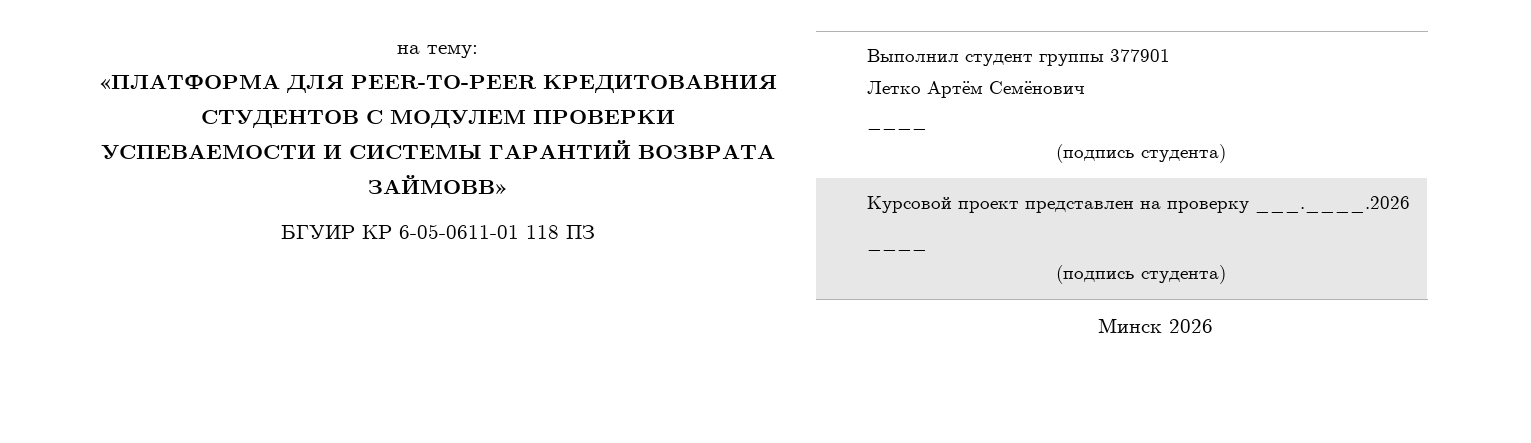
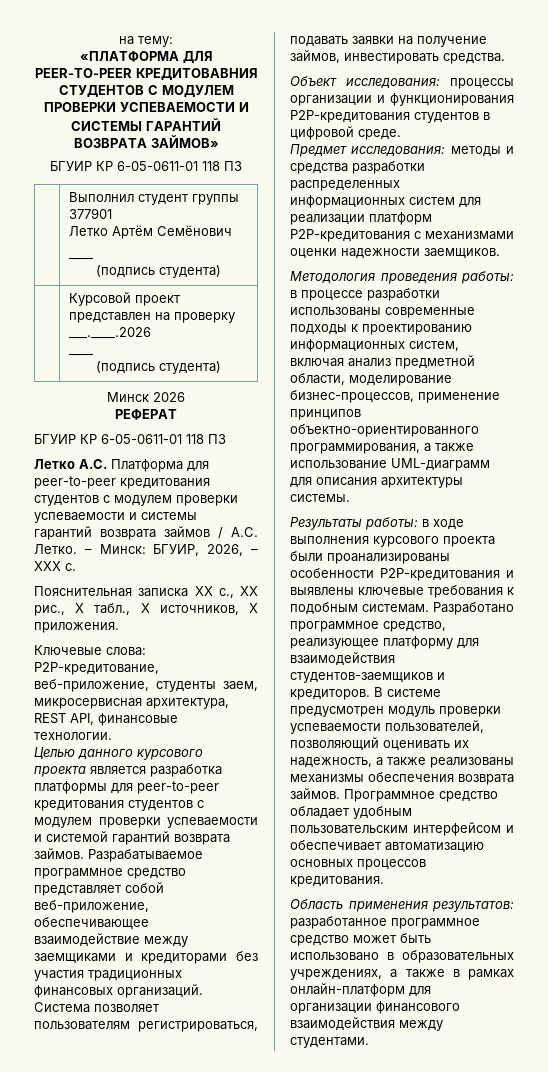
- «ПЛАТФОРМА ДЛЯ PEER-TO-PEER КРЕДИТОВАВНИЯ СТУДЕНТОВ С МОДУЛЕМ ПРОВЕРКИ УСПЕВАЕМОСТИ И СИСТЕМЫ ГАРАНТИЙ ВОЗВРАТА ЗАЙМОВВ»
+ «ПЛАТФОРМА ДЛЯ PEER-TO-PEER КРЕДИТОВАВНИЯ СТУДЕНТОВ С МОДУЛЕМ ПРОВЕРКИ УСПЕВАЕМОСТИ И СИСТЕМЫ ГАРАНТИЙ ВОЗВРАТА ЗАЙМОВ»
+ РЕФЕРАТ
+ БГУИР КР 6-05-0611-01 118 ПЗ
+ Летко А.С. Платформа для peer-to-peer кредитования студентов с модулем проверки успеваемости и системы гарантий возврата займов / А.С. Летко. – Минск: БГУИР, 2026, – XXX с.
+ Пояснительная записка XX с., XX рис., X табл., X источников, X приложения.
+ Ключевые слова: P2P-кредитование, веб-приложение, студенты заем, микросервисная архитектура, REST API, финансовые технологии.
+ Целью данного курсового проекта является разработка платформы для peer-to-peer кредитования студентов с модулем проверки успеваемости и системой гарантий возврата займов. Разрабатываемое программное средство представляет собой веб-приложение, обеспечивающее взаимодействие между заемщиками и кредиторами без участия традиционных финансовых организаций. Система позволяет пользователям регистрироваться, подавать заявки на получение займов, инвестировать средства.
+ Объект исследования: процессы организации и функционирования P2P-кредитования студентов в цифровой среде.
+ Предмет исследования: методы и средства разработки распределенных информационных систем для реализации платформ P2P-кредитования с механизмами оценки надежности заемщиков.
+ Методология проведения работы: в процессе разработки использованы современные подходы к проектированию информационных систем, включая анализ предметной области, моделирование бизнес-процессов, применение принципов объектно-ориентированного программирования, а также использование UML-диаграмм для описания архитектуры системы.
+ Результаты работы: в ходе выполнения курсового проекта были проанализированы особенности P2P-кредитования и выявлены ключевые требования к подобным системам. Разработано программное средство, реализующее платформу для взаимодействия студентов-заемщиков и кредиторов. В системе предусмотрен модуль проверки успеваемости пользователей, позволяющий оценивать их надежность, а также реализованы механизмы обеспечения возврата займов. Программное средство обладает удобным пользовательским интерфейсом и обеспечивает автоматизацию основных процессов кредитования.
+ Область применения результатов: разработанное программное средство может быть использовано в образовательных учреждениях, а также в рамках онлайн-платформ для организации финансового взаимодействия между студентами.

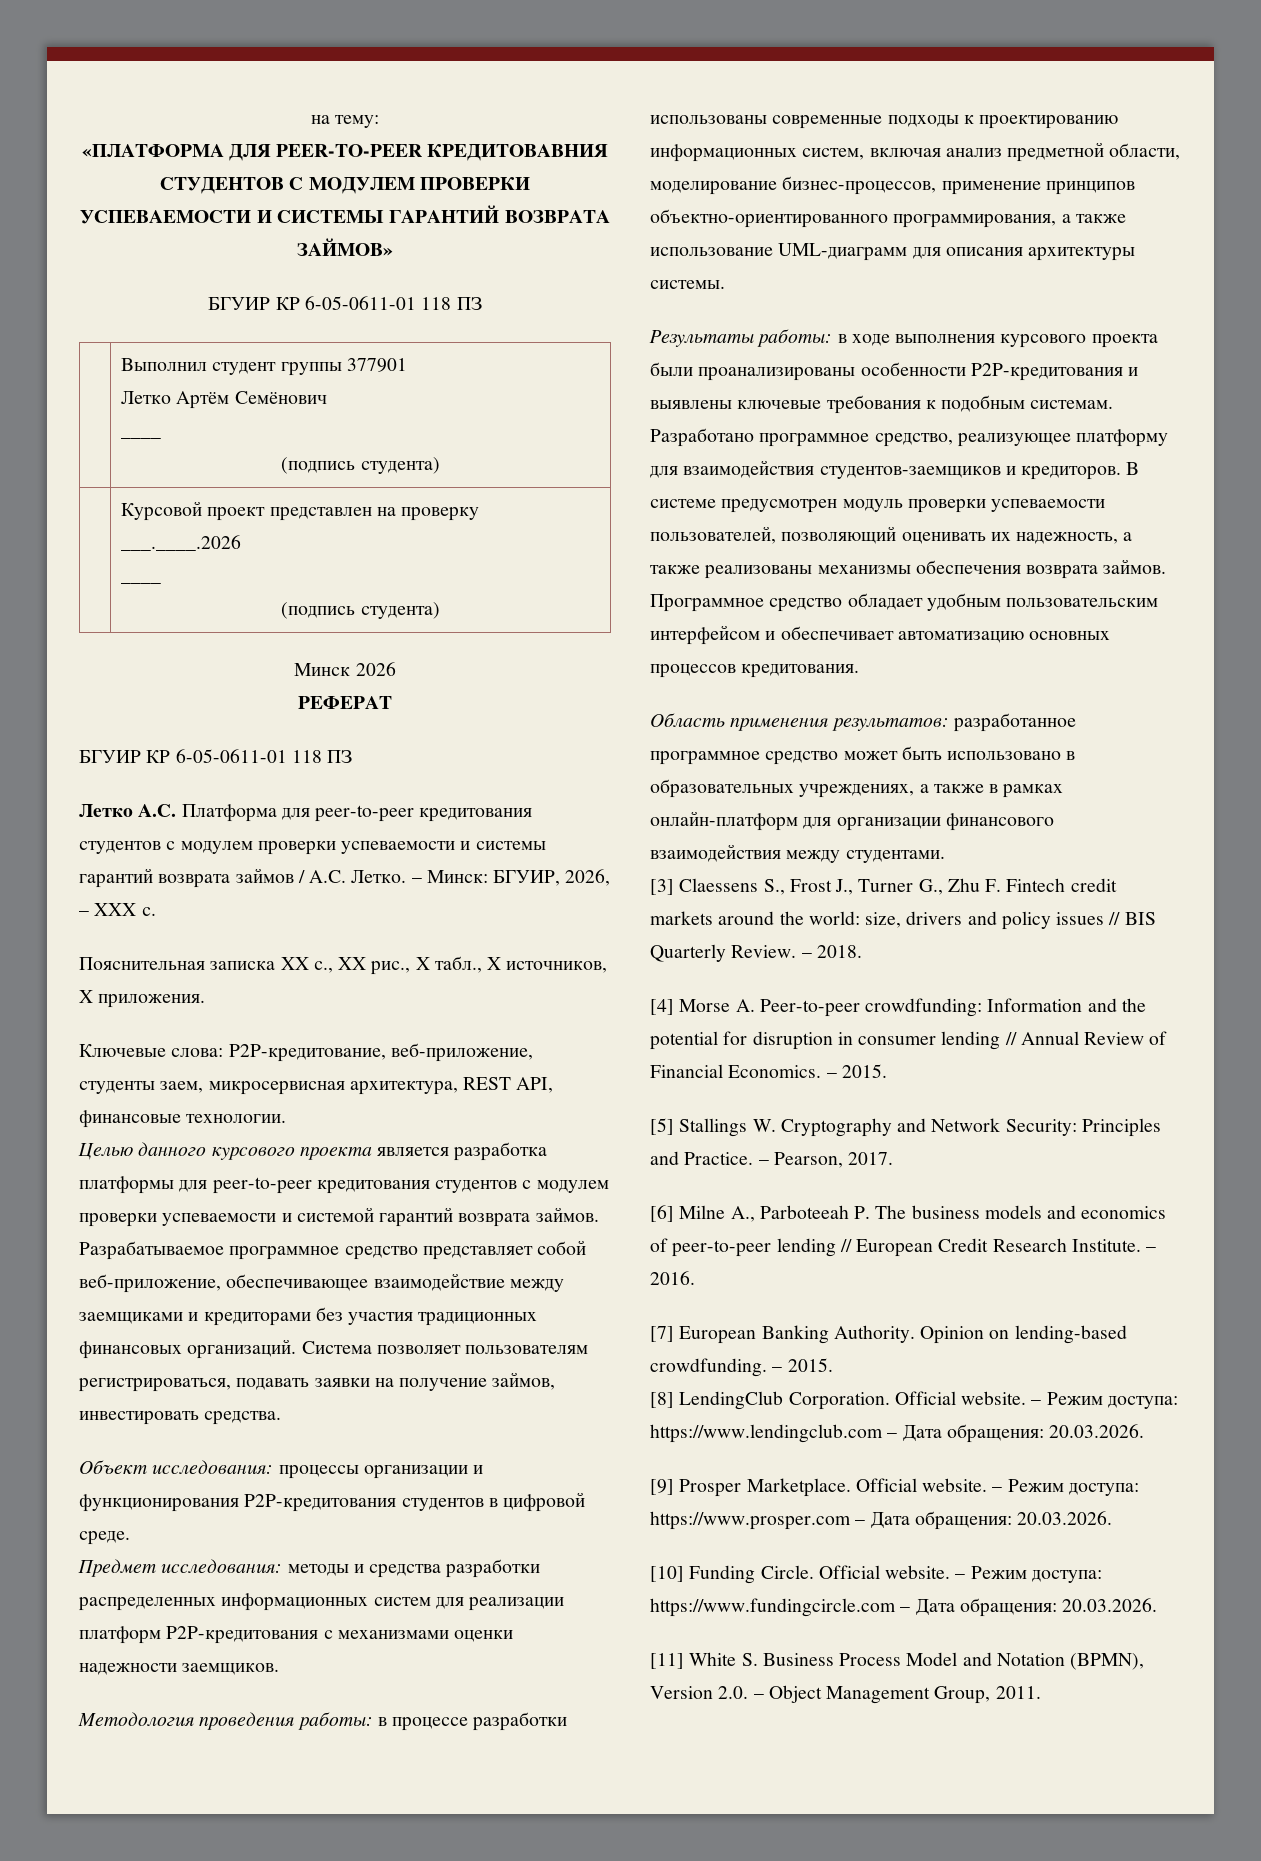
+ [3] Claessens S., Frost J., Turner G., Zhu F. Fintech credit markets around the world: size, drivers and policy issues // BIS Quarterly Review. – 2018.
+ [4] Morse A. Peer-to-peer crowdfunding: Information and the potential for disruption in consumer lending // Annual Review of Financial Economics. – 2015.
+ [5] Stallings W. Cryptography and Network Security: Principles and Practice. – Pearson, 2017.
+ [6] Milne A., Parboteeah P. The business models and economics of peer-to-peer lending // European Credit Research Institute. – 2016.
+ [7] European Banking Authority. Opinion on lending-based crowdfunding. – 2015.
+ [8] LendingClub Corporation. Official website. – Режим доступа: https://www.lendingclub.com – Дата обращения: 20.03.2026.
+ [9] Prosper Marketplace. Official website. – Режим доступа: https://www.prosper.com – Дата обращения: 20.03.2026.
+ [10] Funding Circle. Official website. – Режим доступа: https://www.fundingcircle.com – Дата обращения: 20.03.2026.
+ [11] White S. Business Process Model and Notation (BPMN), Version 2.0. – Object Management Group, 2011.

